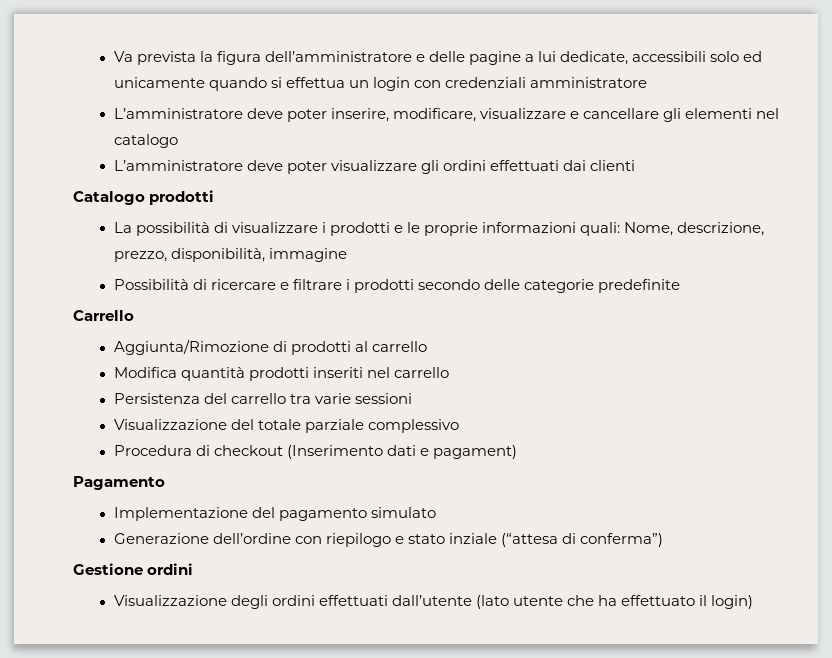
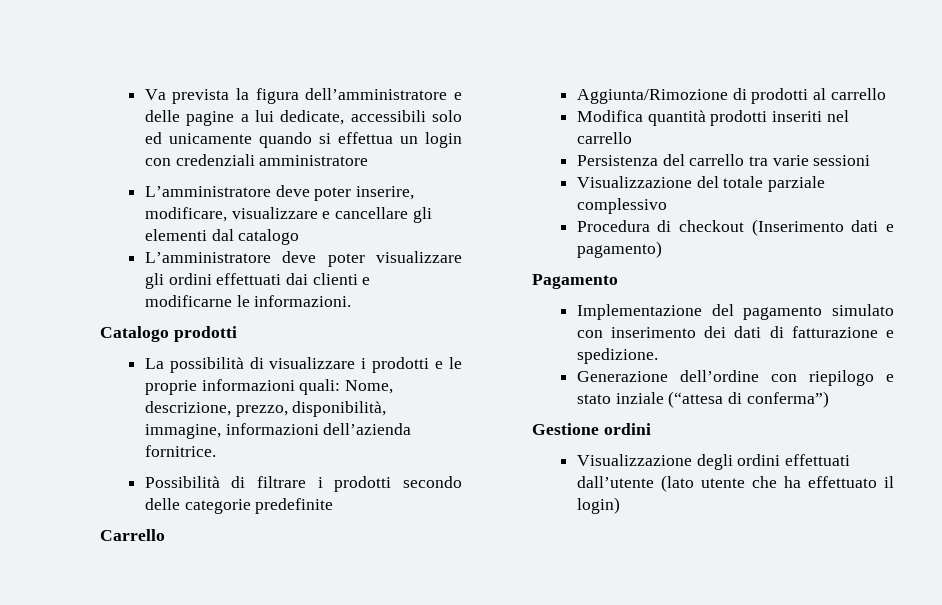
- L’amministratore deve poter inserire, modificare, visualizzare e cancellare gli elementi nel catalogo
+ L’amministratore deve poter inserire, modificare, visualizzare e cancellare gli elementi dal catalogo
- L’amministratore deve poter visualizzare gli ordini effettuati dai clienti
+ L’amministratore deve poter visualizzare gli ordini effettuati dai clienti e modificarne le informazioni.
- La possibilità di visualizzare i prodotti e le proprie informazioni quali: Nome, descrizione, prezzo, disponibilità, immagine
+ La possibilità di visualizzare i prodotti e le proprie informazioni quali: Nome, descrizione, prezzo, disponibilità, immagine, informazioni dell’azienda fornitrice.
- Possibilità di ricercare e filtrare i prodotti secondo delle categorie predefinite
+ Possibilità di filtrare i prodotti secondo delle categorie predefinite
- Procedura di checkout (Inserimento dati e pagament)
+ Procedura di checkout (Inserimento dati e pagamento)
- Implementazione del pagamento simulato
+ Implementazione del pagamento simulato con inserimento dei dati di fatturazione e spedizione.

